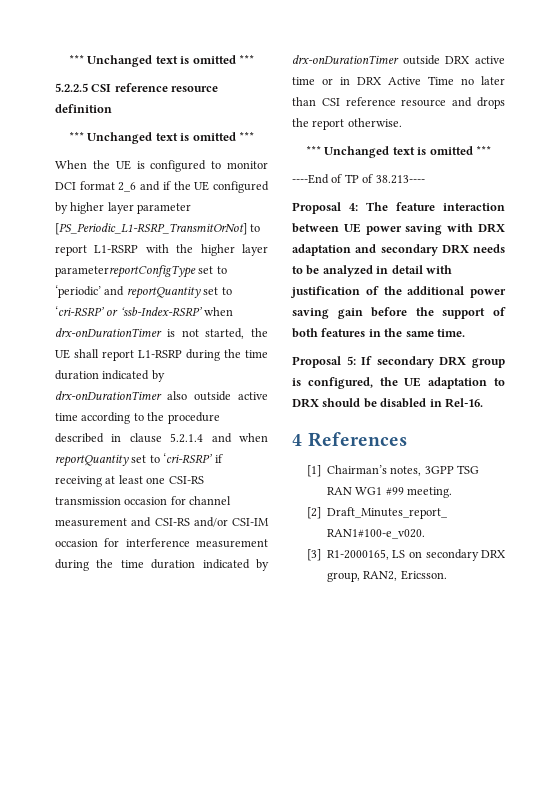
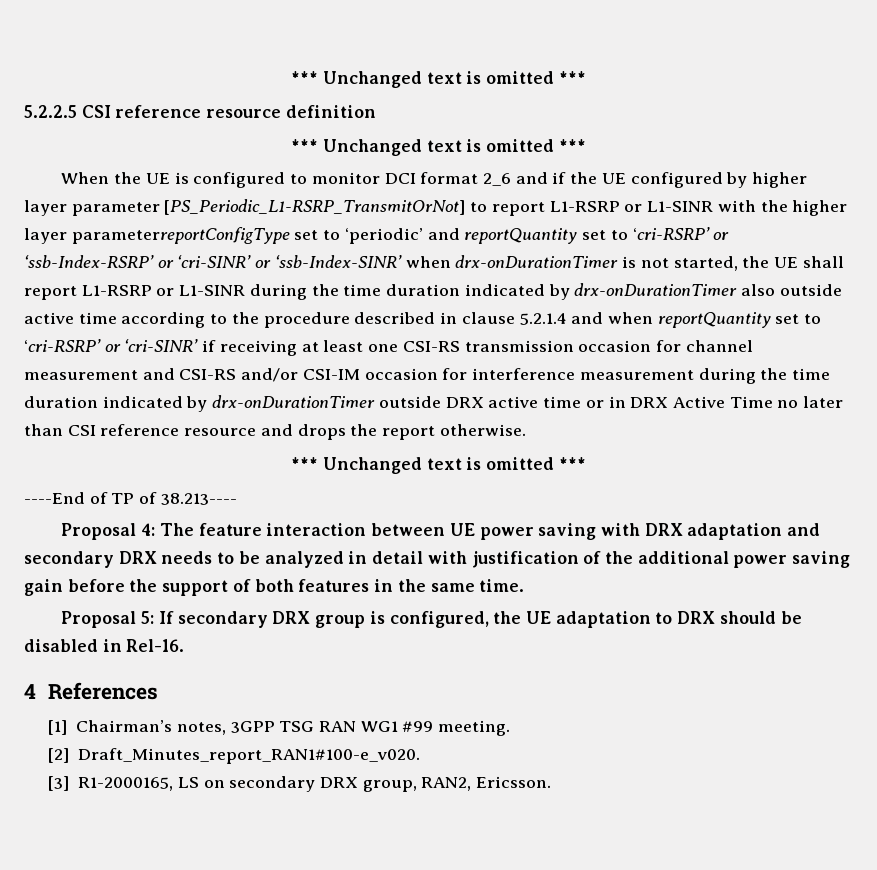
- When the UE is configured to monitor DCI format 2_6 and if the UE configured by higher layer parameter [PS_Periodic_L1-RSRP_TransmitOrNot] to report L1-RSRP with the higher layer parameterreportConfigType set to ‘periodic’ and reportQuantity set to ‘cri-RSRP’ or ‘ssb-Index-RSRP’ when drx-onDurationTimer is not started, the UE shall report L1-RSRP during the time duration indicated by drx-onDurationTimer also outside active time according to the procedure described in clause 5.2.1.4 and when reportQuantity set to ‘cri-RSRP’ if receiving at least one CSI-RS transmission occasion for channel measurement and CSI-RS and/or CSI-IM occasion for interference measurement during the time duration indicated by drx-onDurationTimer outside DRX active time or in DRX Active Time no later than CSI reference resource and drops the report otherwise.
+ When the UE is configured to monitor DCI format 2_6 and if the UE configured by higher layer parameter [PS_Periodic_L1-RSRP_TransmitOrNot] to report L1-RSRP or L1-SINR with the higher layer parameterreportConfigType set to ‘periodic’ and reportQuantity set to ‘cri-RSRP’ or ‘ssb-Index-RSRP’ or ‘cri-SINR’ or ‘ssb-Index-SINR’ when drx-onDurationTimer is not started, the UE shall report L1-RSRP or L1-SINR during the time duration indicated by drx-onDurationTimer also outside active time according to the procedure described in clause 5.2.1.4 and when reportQuantity set to ‘cri-RSRP’ or ‘cri-SINR’ if receiving at least one CSI-RS transmission occasion for channel measurement and CSI-RS and/or CSI-IM occasion for interference measurement during the time duration indicated by drx-onDurationTimer outside DRX active time or in DRX Active Time no later than CSI reference resource and drops the report otherwise.

